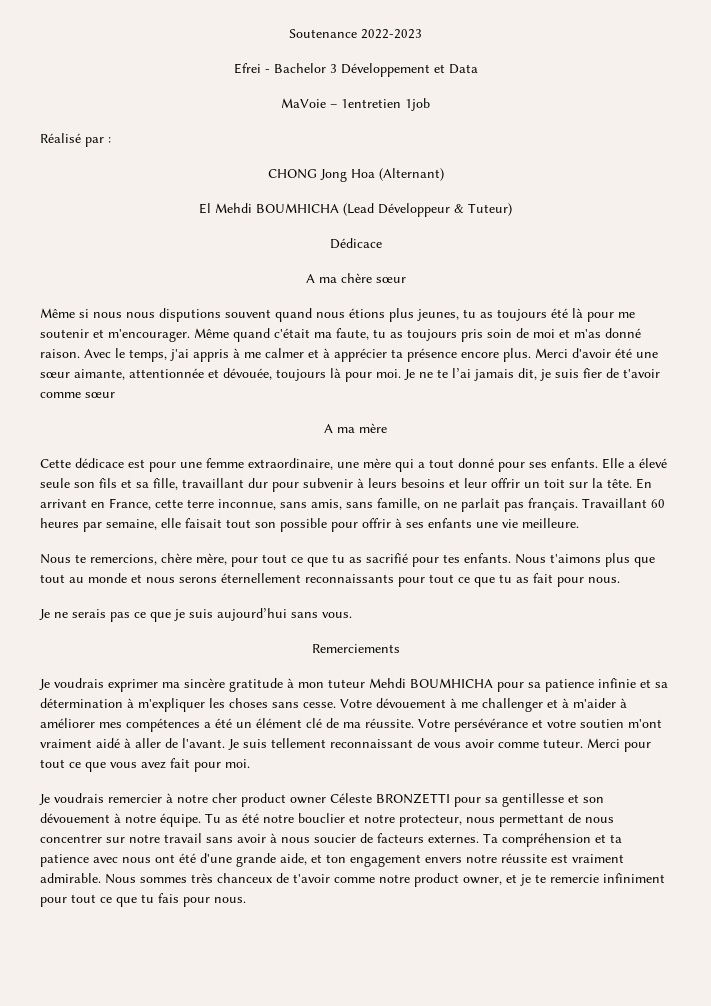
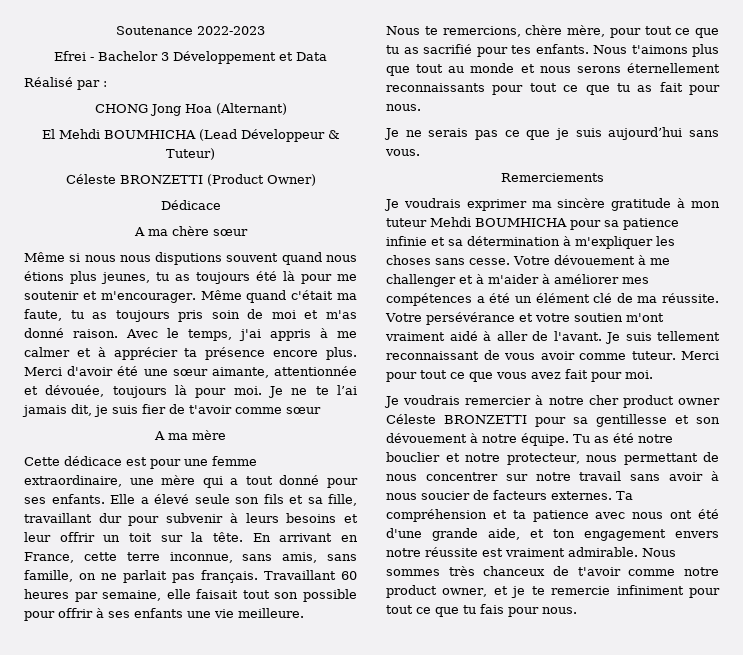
- MaVoie – 1entretien 1job
+ Céleste BRONZETTI (Product Owner)

